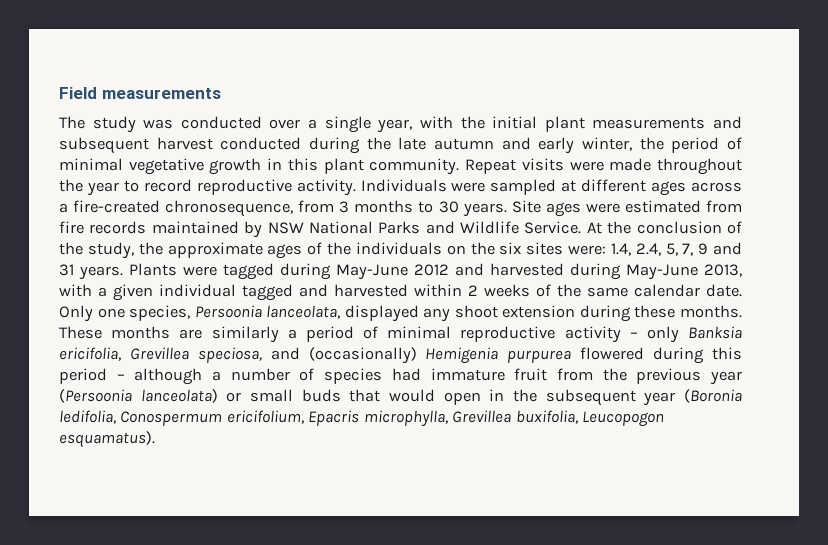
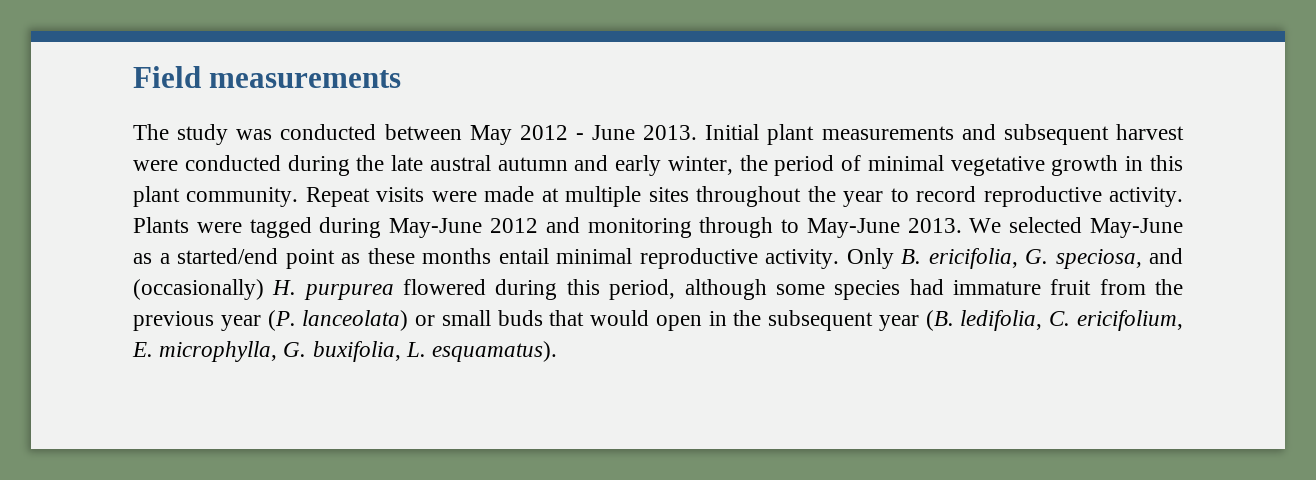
- The study was conducted over a single year, with the initial plant measurements and subsequent harvest conducted during the late autumn and early winter, the period of minimal vegetative growth in this plant community.
+ The study was conducted between May 2012 - June 2013. Initial plant measurements and subsequent harvest were conducted during the late austral autumn and early winter, the period of minimal vegetative growth in this plant community.
- Repeat visits were made throughout the year to record reproductive activity.
+ Repeat visits were made at multiple sites throughout the year to record reproductive activity.
- Individuals were sampled at different ages across a fire-created chronosequence, from 3 months to 30 years. Site ages were estimated from fire records maintained by NSW National Parks and Wildlife Service. At the conclusion of the study, the approximate ages of the individuals on the six sites were: 1.4, 2.4, 5, 7, 9 and 31 years.
- Plants were tagged during May-June 2012 and harvested during May-June 2013, with a given individual tagged and harvested within 2 weeks of the same calendar date. Only one species, Persoonia lanceolata, displayed any shoot extension during these months. These months are similarly a period of minimal reproductive activity – only Banksia ericifolia, Grevillea speciosa, and (occasionally) Hemigenia purpurea flowered during this period – although a number of species had immature fruit from the previous year (Persoonia lanceolata) or small buds that would open in the subsequent year (Boronia ledifolia, Conospermum ericifolium, Epacris microphylla, Grevillea buxifolia, Leucopogon esquamatus).
+ Plants were tagged during May-June 2012 and monitoring through to May-June 2013. We selected May-June as a started/end point as these months entail minimal reproductive activity. Only B. ericifolia, G. speciosa, and (occasionally) H. purpurea flowered during this period, although some species had immature fruit from the previous year (P. lanceolata) or small buds that would open in the subsequent year (B. ledifolia, C. ericifolium, E. microphylla, G. buxifolia, L. esquamatus).

